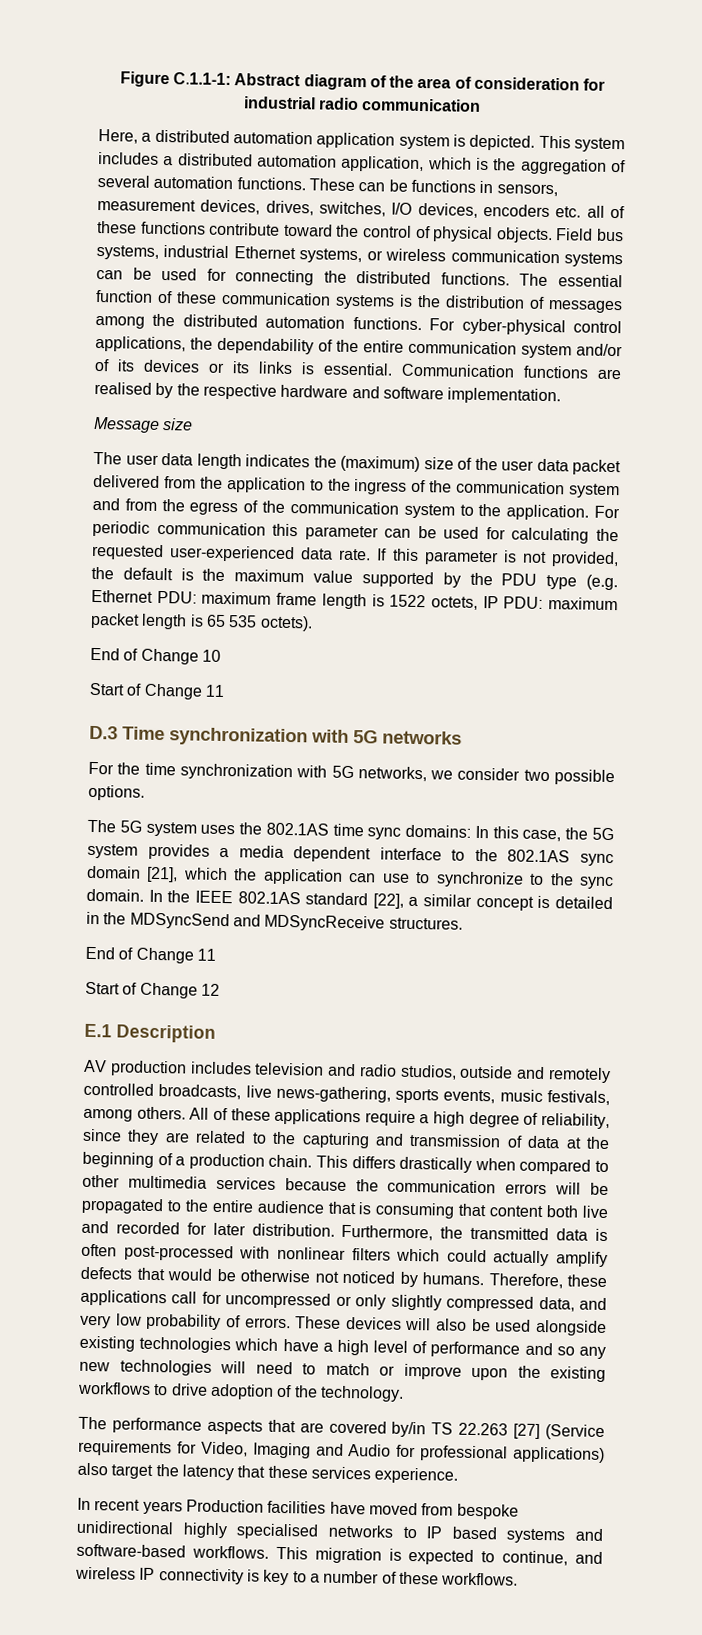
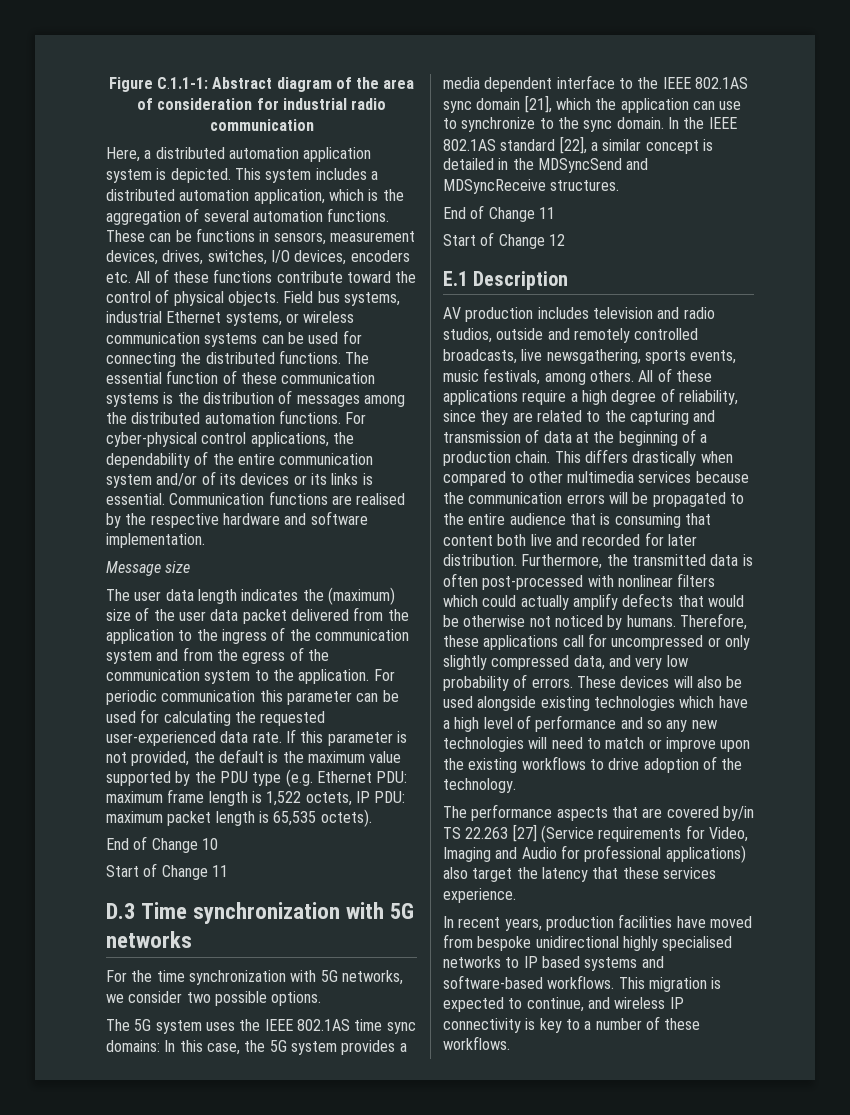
- These can be functions in sensors, measurement devices, drives, switches, I/O devices, encoders etc. all of these functions contribute toward the control of physical objects.
+ These can be functions in sensors, measurement devices, drives, switches, I/O devices, encoders etc. All of these functions contribute toward the control of physical objects.
- If this parameter is not provided, the default is the maximum value supported by the PDU type (e.g. Ethernet PDU: maximum frame length is 1522 octets, IP PDU: maximum packet length is 65 535 octets).
+ If this parameter is not provided, the default is the maximum value supported by the PDU type (e.g. Ethernet PDU: maximum frame length is 1,522 octets, IP PDU: maximum packet length is 65,535 octets).
- The 5G system uses the 802.1AS time sync domains: In this case, the 5G system provides a media dependent interface to the 802.1AS sync domain [21], which the application can use to synchronize to the sync domain.
+ The 5G system uses the IEEE 802.1AS time sync domains: In this case, the 5G system provides a media dependent interface to the IEEE 802.1AS sync domain [21], which the application can use to synchronize to the sync domain.
- AV production includes television and radio studios, outside and remotely controlled broadcasts, live news-gathering, sports events, music festivals, among others.
+ AV production includes television and radio studios, outside and remotely controlled broadcasts, live newsgathering, sports events, music festivals, among others.
- In recent years Production facilities have moved from bespoke unidirectional highly specialised networks to IP based systems and software-based workflows.
+ In recent years, production facilities have moved from bespoke unidirectional highly specialised networks to IP based systems and software-based workflows.

